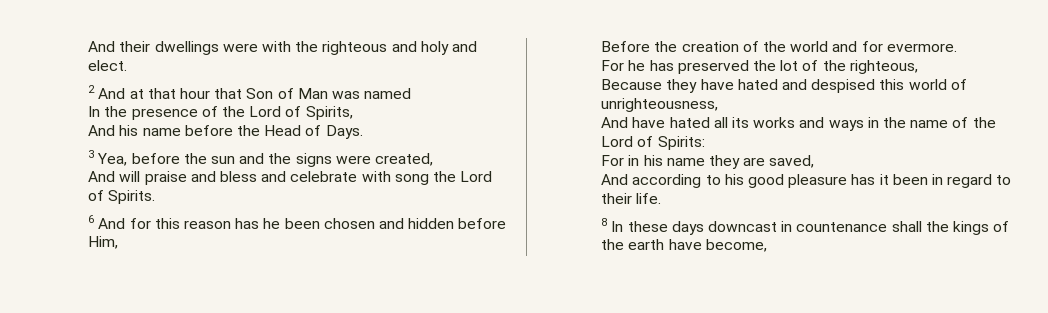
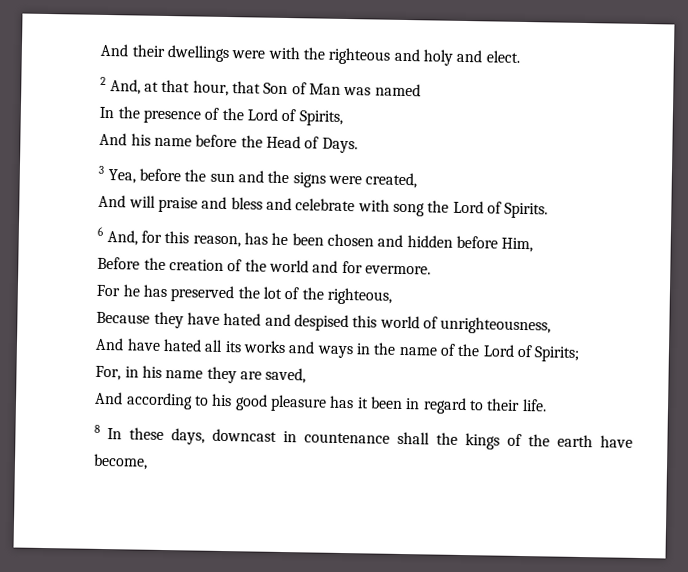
- 2 And at that hour that Son of Man was named
+ 2 And, at that hour, that Son of Man was named
- 6 And for this reason has he been chosen and hidden before Him,
+ 6 And, for this reason, has he been chosen and hidden before Him,
- And have hated all its works and ways in the name of the Lord of Spirits:
- For in his name they are saved,
+ And have hated all its works and ways in the name of the Lord of Spirits;
+ For, in his name they are saved,
- 8 In these days downcast in countenance shall the kings of the earth have become,
+ 8 In these days, downcast in countenance shall the kings of the earth have become,

